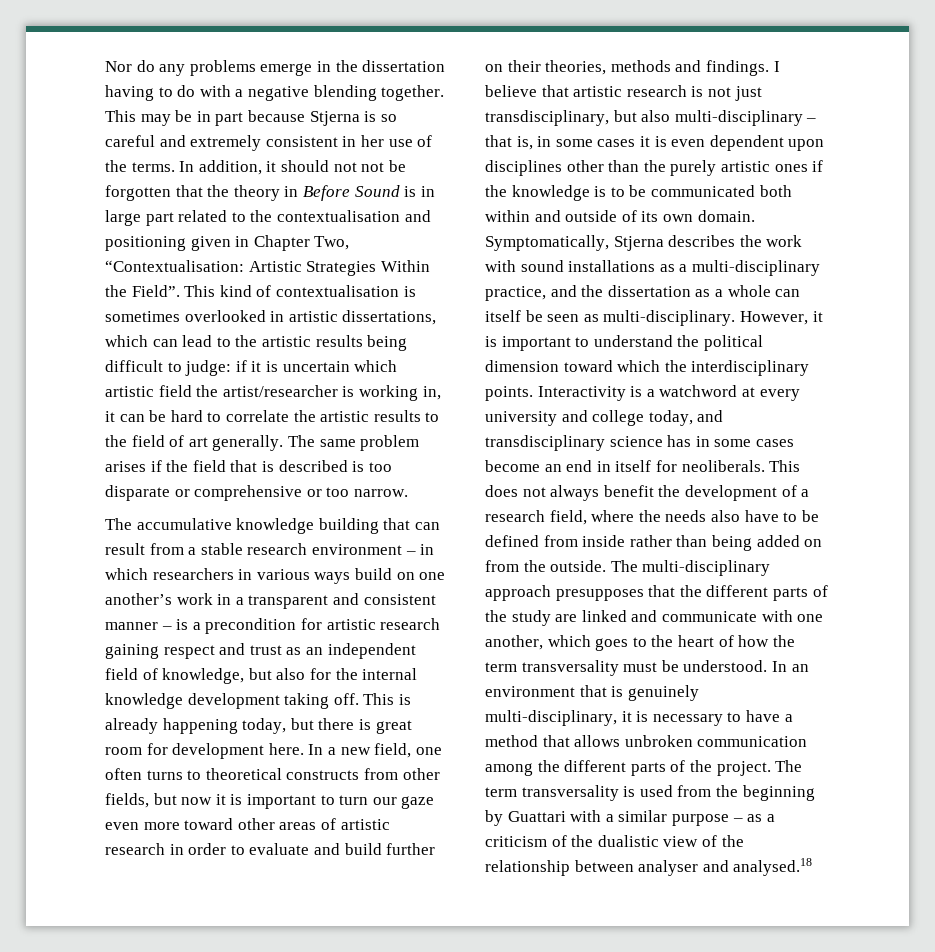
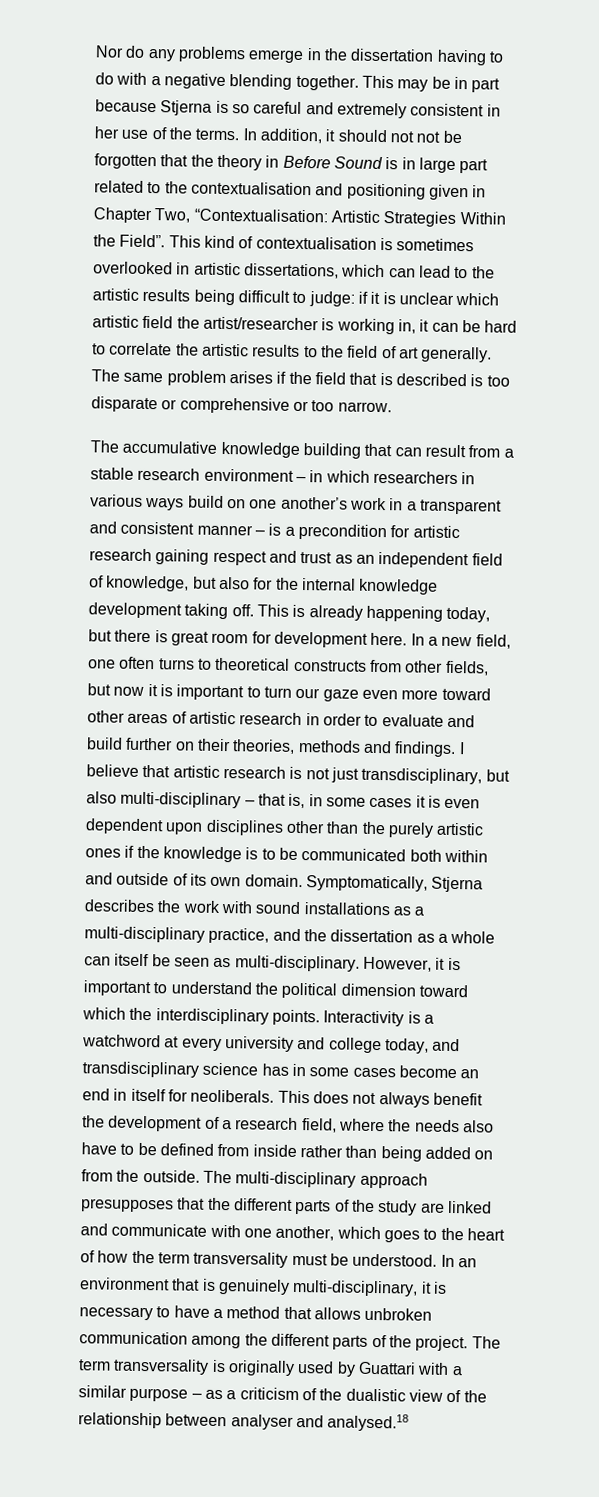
- This kind of contextualisation is sometimes overlooked in artistic dissertations, which can lead to the artistic results being difficult to judge: if it is uncertain which artistic field the artist/researcher is working in, it can be hard to correlate the artistic results to the field of art generally.
+ This kind of contextualisation is sometimes overlooked in artistic dissertations, which can lead to the artistic results being difficult to judge: if it is unclear which artistic field the artist/researcher is working in, it can be hard to correlate the artistic results to the field of art generally.
- The term transversality is used from the beginning by Guattari with a similar purpose – as a criticism of the dualistic view of the relationship between analyser and analysed.18
+ The term transversality is originally used by Guattari with a similar purpose – as a criticism of the dualistic view of the relationship between analyser and analysed.18

